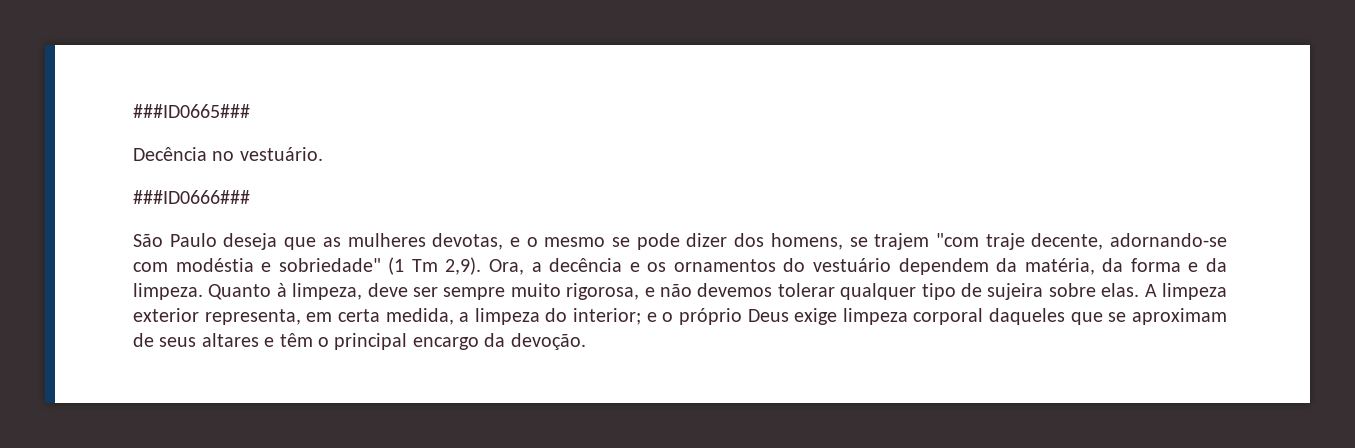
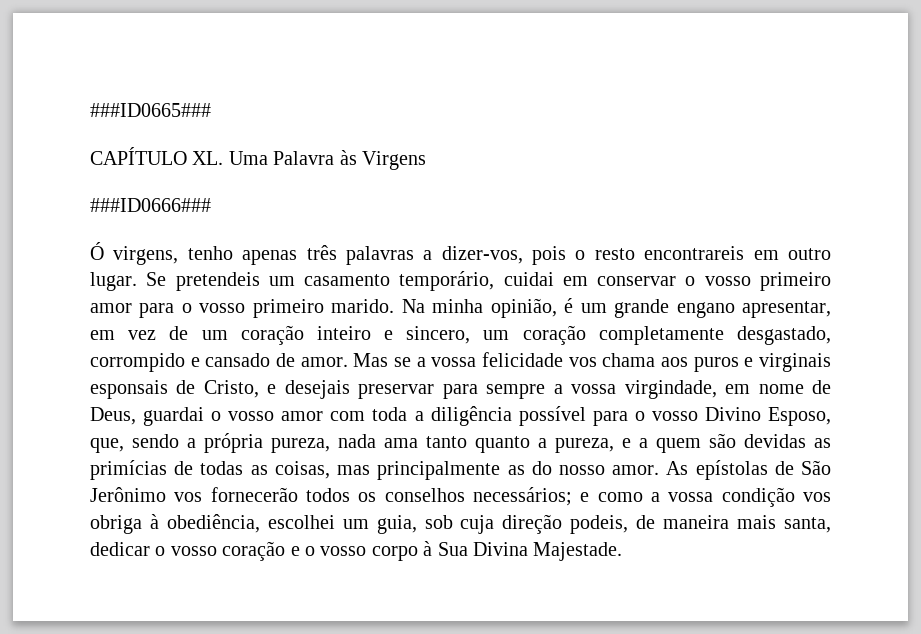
- Decência no vestuário.
+ CAPÍTULO XL. Uma Palavra às Virgens
  ###ID0666###
- São Paulo deseja que as mulheres devotas, e o mesmo se pode dizer dos homens, se trajem "com traje decente, adornando-se com modéstia e sobriedade" (1 Tm 2,9). Ora, a decência e os ornamentos do vestuário dependem da matéria, da forma e da limpeza. Quanto à limpeza, deve ser sempre muito rigorosa, e não devemos tolerar qualquer tipo de sujeira sobre elas. A limpeza exterior representa, em certa medida, a limpeza do interior; e o próprio Deus exige limpeza corporal daqueles que se aproximam de seus altares e têm o principal encargo da devoção.
+ Ó virgens, tenho apenas três palavras a dizer-vos, pois o resto encontrareis em outro lugar. Se pretendeis um casamento temporário, cuidai em conservar o vosso primeiro amor para o vosso primeiro marido. Na minha opinião, é um grande engano apresentar, em vez de um coração inteiro e sincero, um coração completamente desgastado, corrompido e cansado de amor. Mas se a vossa felicidade vos chama aos puros e virginais esponsais de Cristo, e desejais preservar para sempre a vossa virgindade, em nome de Deus, guardai o vosso amor com toda a diligência possível para o vosso Divino Esposo, que, sendo a própria pureza, nada ama tanto quanto a pureza, e a quem são devidas as primícias de todas as coisas, mas principalmente as do nosso amor. As epístolas de São Jerônimo vos fornecerão todos os conselhos necessários; e como a vossa condição vos obriga à obediência, escolhei um guia, sob cuja direção podeis, de maneira mais santa, dedicar o vosso coração e o vosso corpo à Sua Divina Majestade.

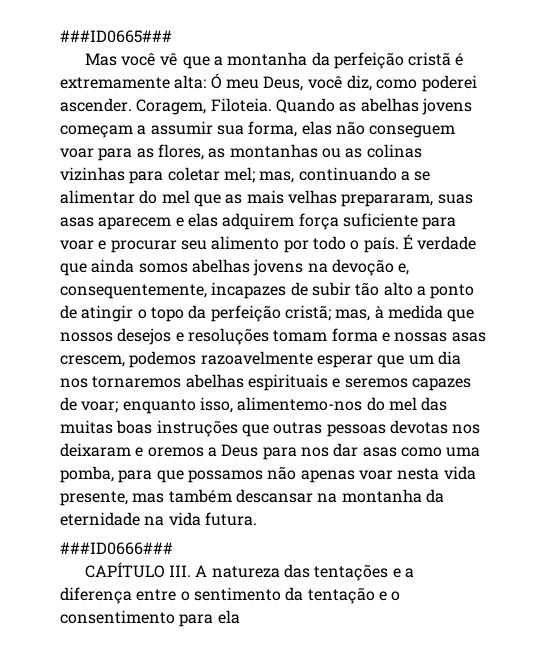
- CAPÍTULO XL. Uma Palavra às Virgens
+ Mas você vê que a montanha da perfeição cristã é extremamente alta: Ó meu Deus, você diz, como poderei ascender. Coragem, Filoteia. Quando as abelhas jovens começam a assumir sua forma, elas não conseguem voar para as flores, as montanhas ou as colinas vizinhas para coletar mel; mas, continuando a se alimentar do mel que as mais velhas prepararam, suas asas aparecem e elas adquirem força suficiente para voar e procurar seu alimento por todo o país. É verdade que ainda somos abelhas jovens na devoção e, consequentemente, incapazes de subir tão alto a ponto de atingir o topo da perfeição cristã; mas, à medida que nossos desejos e resoluções tomam forma e nossas asas crescem, podemos razoavelmente esperar que um dia nos tornaremos abelhas espirituais e seremos capazes de voar; enquanto isso, alimentemo-nos do mel das muitas boas instruções que outras pessoas devotas nos deixaram e oremos a Deus para nos dar asas como uma pomba, para que possamos não apenas voar nesta vida presente, mas também descansar na montanha da eternidade na vida futura.
  ###ID0666###
- Ó virgens, tenho apenas três palavras a dizer-vos, pois o resto encontrareis em outro lugar. Se pretendeis um casamento temporário, cuidai em conservar o vosso primeiro amor para o vosso primeiro marido. Na minha opinião, é um grande engano apresentar, em vez de um coração inteiro e sincero, um coração completamente desgastado, corrompido e cansado de amor. Mas se a vossa felicidade vos chama aos puros e virginais esponsais de Cristo, e desejais preservar para sempre a vossa virgindade, em nome de Deus, guardai o vosso amor com toda a diligência possível para o vosso Divino Esposo, que, sendo a própria pureza, nada ama tanto quanto a pureza, e a quem são devidas as primícias de todas as coisas, mas principalmente as do nosso amor. As epístolas de São Jerônimo vos fornecerão todos os conselhos necessários; e como a vossa condição vos obriga à obediência, escolhei um guia, sob cuja direção podeis, de maneira mais santa, dedicar o vosso coração e o vosso corpo à Sua Divina Majestade.
+ CAPÍTULO III. A natureza das tentações e a diferença entre o sentimento da tentação e o consentimento para ela

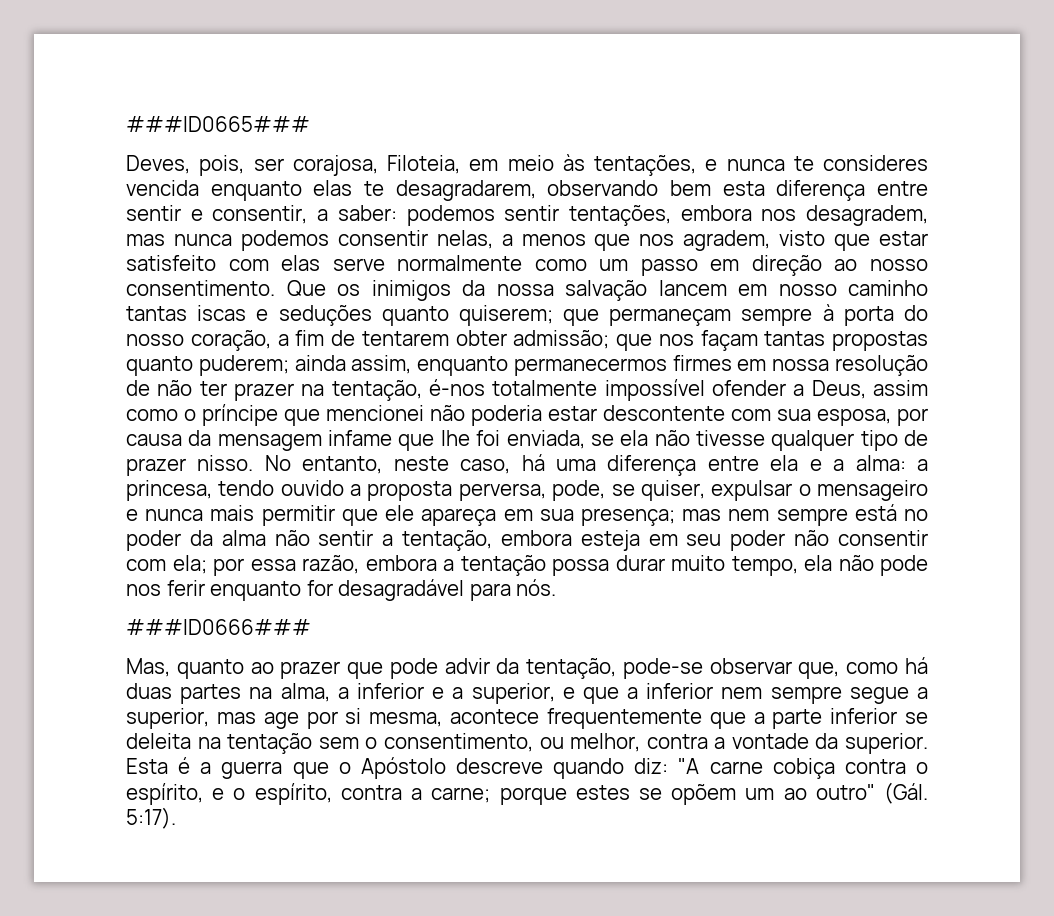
- Mas você vê que a montanha da perfeição cristã é extremamente alta: Ó meu Deus, você diz, como poderei ascender. Coragem, Filoteia. Quando as abelhas jovens começam a assumir sua forma, elas não conseguem voar para as flores, as montanhas ou as colinas vizinhas para coletar mel; mas, continuando a se alimentar do mel que as mais velhas prepararam, suas asas aparecem e elas adquirem força suficiente para voar e procurar seu alimento por todo o país. É verdade que ainda somos abelhas jovens na devoção e, consequentemente, incapazes de subir tão alto a ponto de atingir o topo da perfeição cristã; mas, à medida que nossos desejos e resoluções tomam forma e nossas asas crescem, podemos razoavelmente esperar que um dia nos tornaremos abelhas espirituais e seremos capazes de voar; enquanto isso, alimentemo-nos do mel das muitas boas instruções que outras pessoas devotas nos deixaram e oremos a Deus para nos dar asas como uma pomba, para que possamos não apenas voar nesta vida presente, mas também descansar na montanha da eternidade na vida futura.
+ Deves, pois, ser corajosa, Filoteia, em meio às tentações, e nunca te consideres vencida enquanto elas te desagradarem, observando bem esta diferença entre sentir e consentir, a saber: podemos sentir tentações, embora nos desagradem, mas nunca podemos consentir nelas, a menos que nos agradem, visto que estar satisfeito com elas serve normalmente como um passo em direção ao nosso consentimento. Que os inimigos da nossa salvação lancem em nosso caminho tantas iscas e seduções quanto quiserem; que permaneçam sempre à porta do nosso coração, a fim de tentarem obter admissão; que nos façam tantas propostas quanto puderem; ainda assim, enquanto permanecermos firmes em nossa resolução de não ter prazer na tentação, é-nos totalmente impossível ofender a Deus, assim como o príncipe que mencionei não poderia estar descontente com sua esposa, por causa da mensagem infame que lhe foi enviada, se ela não tivesse qualquer tipo de prazer nisso. No entanto, neste caso, há uma diferença entre ela e a alma: a princesa, tendo ouvido a proposta perversa, pode, se quiser, expulsar o mensageiro e nunca mais permitir que ele apareça em sua presença; mas nem sempre está no poder da alma não sentir a tentação, embora esteja em seu poder não consentir com ela; por essa razão, embora a tentação possa durar muito tempo, ela não pode nos ferir enquanto for desagradável para nós.
  ###ID0666###
- CAPÍTULO III. A natureza das tentações e a diferença entre o sentimento da tentação e o consentimento para ela
+ Mas, quanto ao prazer que pode advir da tentação, pode-se observar que, como há duas partes na alma, a inferior e a superior, e que a inferior nem sempre segue a superior, mas age por si mesma, acontece frequentemente que a parte inferior se deleita na tentação sem o consentimento, ou melhor, contra a vontade da superior. Esta é a guerra que o Apóstolo descreve quando diz: "A carne cobiça contra o espírito, e o espírito, contra a carne; porque estes se opõem um ao outro" (Gál. 5:17).

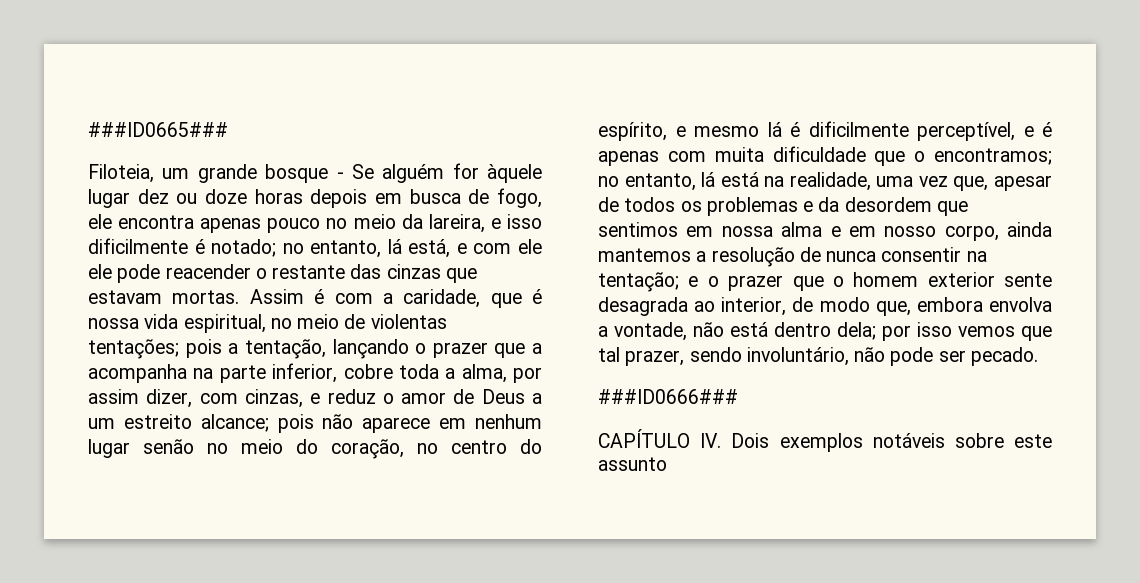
- Deves, pois, ser corajosa, Filoteia, em meio às tentações, e nunca te consideres vencida enquanto elas te desagradarem, observando bem esta diferença entre sentir e consentir, a saber: podemos sentir tentações, embora nos desagradem, mas nunca podemos consentir nelas, a menos que nos agradem, visto que estar satisfeito com elas serve normalmente como um passo em direção ao nosso consentimento. Que os inimigos da nossa salvação lancem em nosso caminho tantas iscas e seduções quanto quiserem; que permaneçam sempre à porta do nosso coração, a fim de tentarem obter admissão; que nos façam tantas propostas quanto puderem; ainda assim, enquanto permanecermos firmes em nossa resolução de não ter prazer na tentação, é-nos totalmente impossível ofender a Deus, assim como o príncipe que mencionei não poderia estar descontente com sua esposa, por causa da mensagem infame que lhe foi enviada, se ela não tivesse qualquer tipo de prazer nisso. No entanto, neste caso, há uma diferença entre ela e a alma: a princesa, tendo ouvido a proposta perversa, pode, se quiser, expulsar o mensageiro e nunca mais permitir que ele apareça em sua presença; mas nem sempre está no poder da alma não sentir a tentação, embora esteja em seu poder não consentir com ela; por essa razão, embora a tentação possa durar muito tempo, ela não pode nos ferir enquanto for desagradável para nós.
+ Filoteia, um grande bosque - Se alguém for àquele lugar dez ou doze horas depois em busca de fogo, ele encontra apenas pouco no meio da lareira, e isso dificilmente é notado; no entanto, lá está, e com ele ele pode reacender o restante das cinzas que estavam mortas. Assim é com a caridade, que é nossa vida espiritual, no meio de violentas tentações; pois a tentação, lançando o prazer que a acompanha na parte inferior, cobre toda a alma, por assim dizer, com cinzas, e reduz o amor de Deus a um estreito alcance; pois não aparece em nenhum lugar senão no meio do coração, no centro do espírito, e mesmo lá é dificilmente perceptível, e é apenas com muita dificuldade que o encontramos; no entanto, lá está na realidade, uma vez que, apesar de todos os problemas e da desordem que sentimos em nossa alma e em nosso corpo, ainda mantemos a resolução de nunca consentir na tentação; e o prazer que o homem exterior sente desagrada ao interior, de modo que, embora envolva a vontade, não está dentro dela; por isso vemos que tal prazer, sendo involuntário, não pode ser pecado.
  ###ID0666###
- Mas, quanto ao prazer que pode advir da tentação, pode-se observar que, como há duas partes na alma, a inferior e a superior, e que a inferior nem sempre segue a superior, mas age por si mesma, acontece frequentemente que a parte inferior se deleita na tentação sem o consentimento, ou melhor, contra a vontade da superior. Esta é a guerra que o Apóstolo descreve quando diz: "A carne cobiça contra o espírito, e o espírito, contra a carne; porque estes se opõem um ao outro" (Gál. 5:17).
+ CAPÍTULO IV. Dois exemplos notáveis sobre este assunto

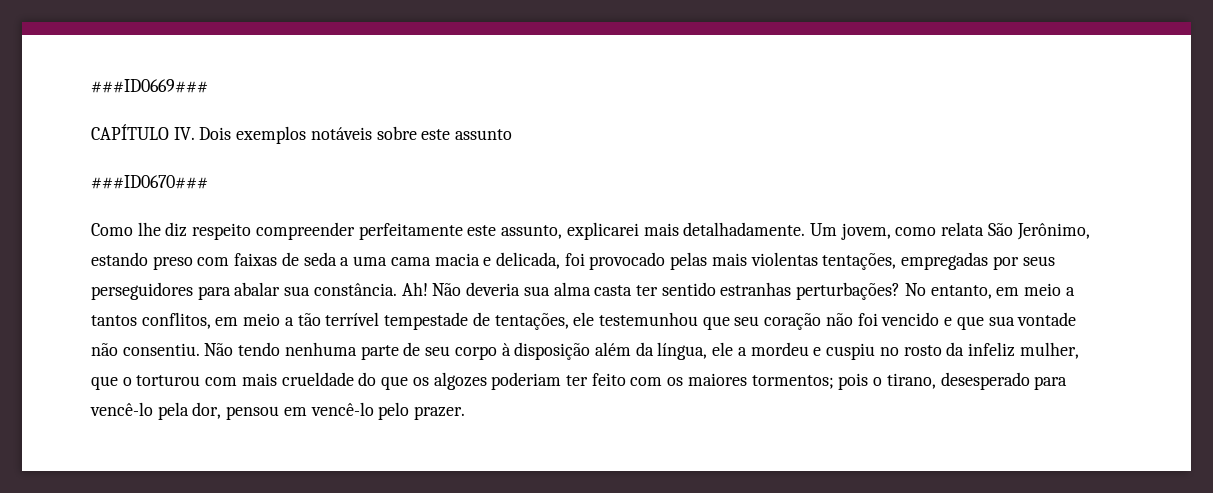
- ###ID0665###
- Filoteia, um grande bosque - Se alguém for àquele lugar dez ou doze horas depois em busca de fogo, ele encontra apenas pouco no meio da lareira, e isso dificilmente é notado; no entanto, lá está, e com ele ele pode reacender o restante das cinzas que estavam mortas. Assim é com a caridade, que é nossa vida espiritual, no meio de violentas tentações; pois a tentação, lançando o prazer que a acompanha na parte inferior, cobre toda a alma, por assim dizer, com cinzas, e reduz o amor de Deus a um estreito alcance; pois não aparece em nenhum lugar senão no meio do coração, no centro do espírito, e mesmo lá é dificilmente perceptível, e é apenas com muita dificuldade que o encontramos; no entanto, lá está na realidade, uma vez que, apesar de todos os problemas e da desordem que sentimos em nossa alma e em nosso corpo, ainda mantemos a resolução de nunca consentir na tentação; e o prazer que o homem exterior sente desagrada ao interior, de modo que, embora envolva a vontade, não está dentro dela; por isso vemos que tal prazer, sendo involuntário, não pode ser pecado.
- ###ID0666###
+ ###ID0669###
+ ###ID0670###
+ Como lhe diz respeito compreender perfeitamente este assunto, explicarei mais detalhadamente. Um jovem, como relata São Jerônimo, estando preso com faixas de seda a uma cama macia e delicada, foi provocado pelas mais violentas tentações, empregadas por seus perseguidores para abalar sua constância. Ah! Não deveria sua alma casta ter sentido estranhas perturbações? No entanto, em meio a tantos conflitos, em meio a tão terrível tempestade de tentações, ele testemunhou que seu coração não foi vencido e que sua vontade não consentiu. Não tendo nenhuma parte de seu corpo à disposição além da língua, ele a mordeu e cuspiu no rosto da infeliz mulher, que o torturou com mais crueldade do que os algozes poderiam ter feito com os maiores tormentos; pois o tirano, desesperado para vencê-lo pela dor, pensou em vencê-lo pelo prazer.

